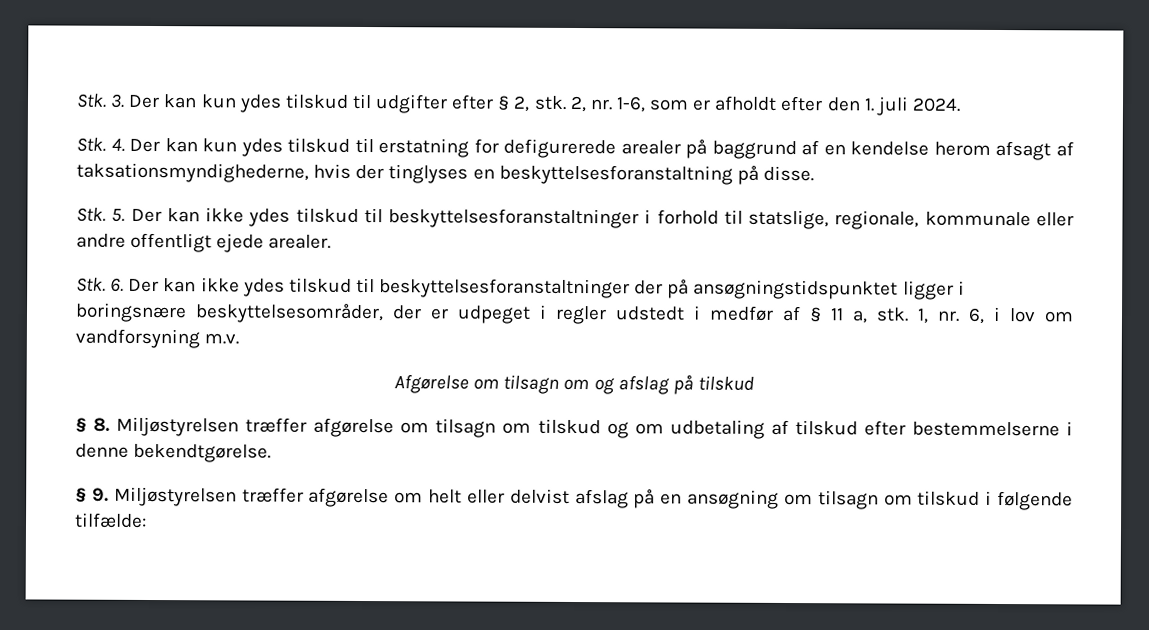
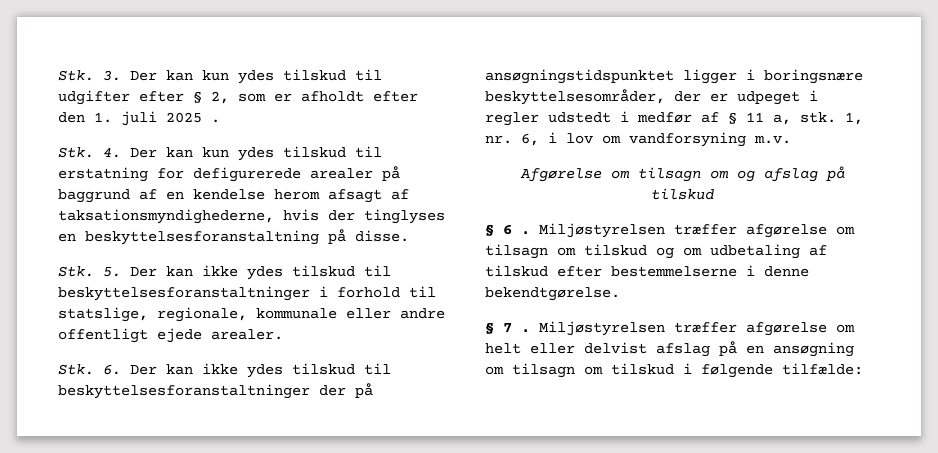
- Stk. 3. Der kan kun ydes tilskud til udgifter efter § 2, stk. 2, nr. 1-6, som er afholdt efter den 1. juli 2024.
+ Stk. 3. Der kan kun ydes tilskud til udgifter efter § 2, som er afholdt efter den 1. juli 2025 .
- § 8. Miljøstyrelsen træffer afgørelse om tilsagn om tilskud og om udbetaling af tilskud efter bestemmelserne i denne bekendtgørelse.
+ § 6 . Miljøstyrelsen træffer afgørelse om tilsagn om tilskud og om udbetaling af tilskud efter bestemmelserne i denne bekendtgørelse.
- § 9. Miljøstyrelsen træffer afgørelse om helt eller delvist afslag på en ansøgning om tilsagn om tilskud i følgende tilfælde:
+ § 7 . Miljøstyrelsen træffer afgørelse om helt eller delvist afslag på en ansøgning om tilsagn om tilskud i følgende tilfælde:

